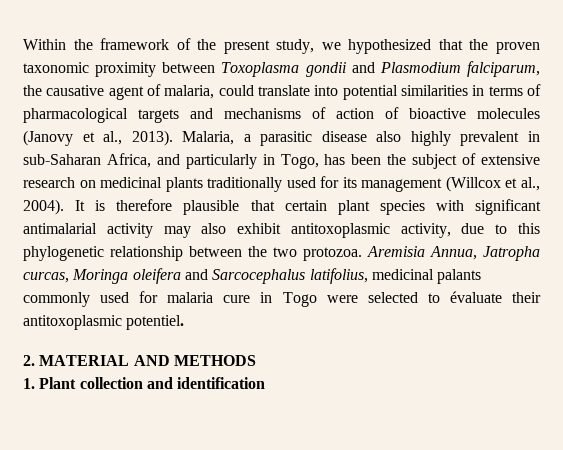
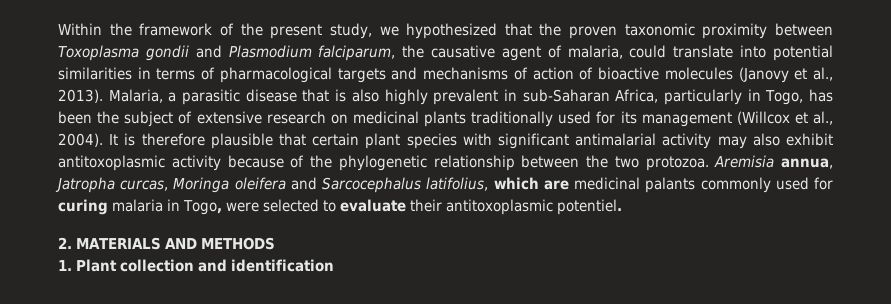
- Malaria, a parasitic disease also highly prevalent in sub-Saharan Africa, and particularly in Togo, has been the subject of extensive research on medicinal plants traditionally used for its management (Willcox et al., 2004).
+ Malaria, a parasitic disease that is also highly prevalent in sub-Saharan Africa, particularly in Togo, has been the subject of extensive research on medicinal plants traditionally used for its management (Willcox et al., 2004).
- It is therefore plausible that certain plant species with significant antimalarial activity may also exhibit antitoxoplasmic activity, due to this phylogenetic relationship between the two protozoa.
+ It is therefore plausible that certain plant species with significant antimalarial activity may also exhibit antitoxoplasmic activity because of the phylogenetic relationship between the two protozoa.
- Aremisia Annua, Jatropha curcas, Moringa oleifera and Sarcocephalus latifolius, medicinal palants commonly used for malaria cure in Togo were selected to évaluate their antitoxoplasmic potentiel.
+ Aremisia annua, Jatropha curcas, Moringa oleifera and Sarcocephalus latifolius, which are medicinal palants commonly used for curing malaria in Togo, were selected to evaluate their antitoxoplasmic potentiel.
- 2. MATERIAL AND METHODS
+ 2. MATERIALS AND METHODS

